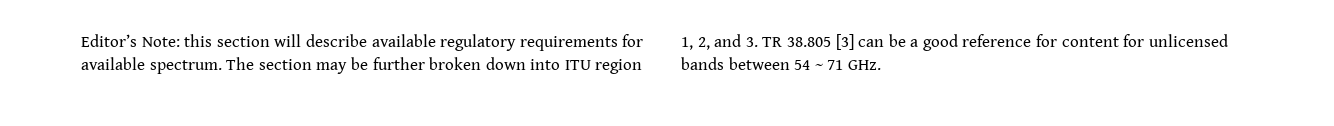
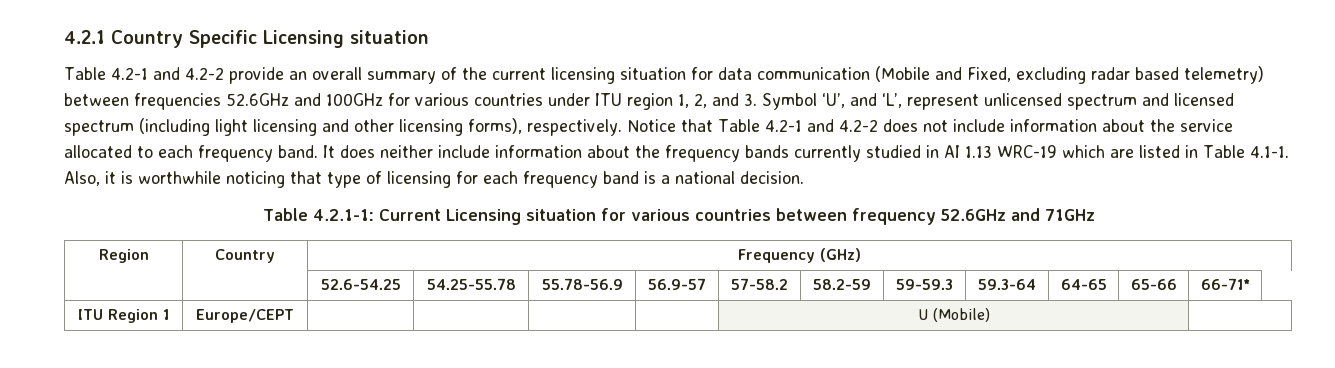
- Editor’s Note: this section will describe available regulatory requirements for available spectrum. The section may be further broken down into ITU region 1, 2, and 3. TR 38.805 [3] can be a good reference for content for unlicensed bands between 54 ~ 71 GHz.
+ 4.2.1 Country Specific Licensing situation
+ Table 4.2-1 and 4.2-2 provide an overall summary of the current licensing situation for data communication (Mobile and Fixed, excluding radar based telemetry) between frequencies 52.6GHz and 100GHz for various countries under ITU region 1, 2, and 3. Symbol ‘U’, and ‘L’, represent unlicensed spectrum and licensed spectrum (including light licensing and other licensing forms), respectively. Notice that Table 4.2-1 and 4.2-2 does not include information about the service allocated to each frequency band. It does neither include information about the frequency bands currently studied in AI 1.13 WRC-19 which are listed in Table 4.1-1. Also, it is worthwhile noticing that type of licensing for each frequency band is a national decision.
+ Table 4.2.1-1: Current Licensing situation for various countries between frequency 52.6GHz and 71GHz
+ Region | Country | Frequency (GHz)
+ | | 52.6-54.25 | 54.25-55.78 | 55.78-56.9 | 56.9-57 | 57-58.2 | 58.2-59 | 59-59.3 | 59.3-64 | 64-65 | 65-66 | 66-71*
+ ITU Region 1 | Europe/CEPT | | | | | U (Mobile) |

